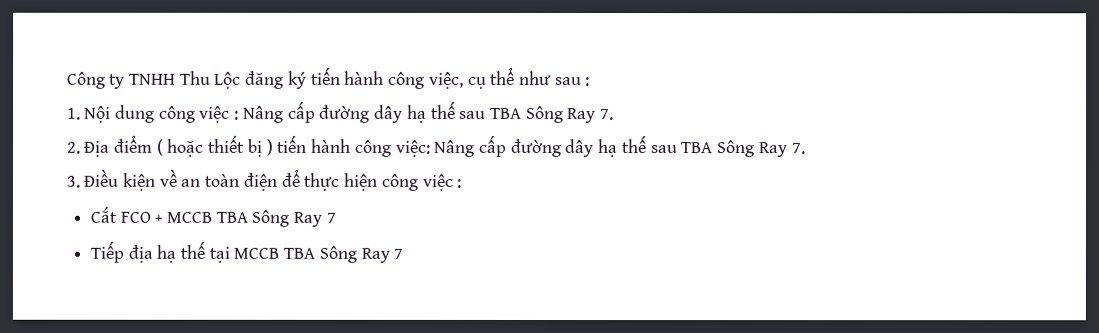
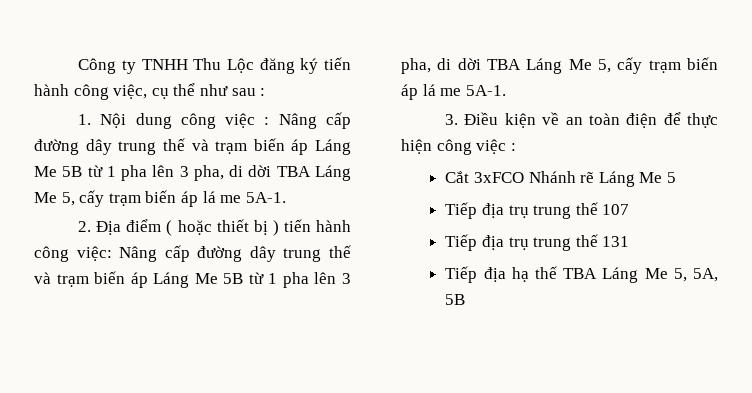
- 1. Nội dung công việc : Nâng cấp đường dây hạ thế sau TBA Sông Ray 7.
+ 1. Nội dung công việc : Nâng cấp đường dây trung thế và trạm biến áp Láng Me 5B từ 1 pha lên 3 pha, di dời TBA Láng Me 5, cấy trạm biến áp lá me 5A-1.
- 2. Địa điểm ( hoặc thiết bị ) tiến hành công việc: Nâng cấp đường dây hạ thế sau TBA Sông Ray 7.
+ 2. Địa điểm ( hoặc thiết bị ) tiến hành công việc: Nâng cấp đường dây trung thế và trạm biến áp Láng Me 5B từ 1 pha lên 3 pha, di dời TBA Láng Me 5, cấy trạm biến áp lá me 5A-1.
- Cắt FCO + MCCB TBA Sông Ray 7
- Tiếp địa hạ thế tại MCCB TBA Sông Ray 7
+ Cắt 3xFCO Nhánh rẽ Láng Me 5
+ Tiếp địa trụ trung thế 107
+ Tiếp địa trụ trung thế 131
+ Tiếp địa hạ thế TBA Láng Me 5, 5A, 5B

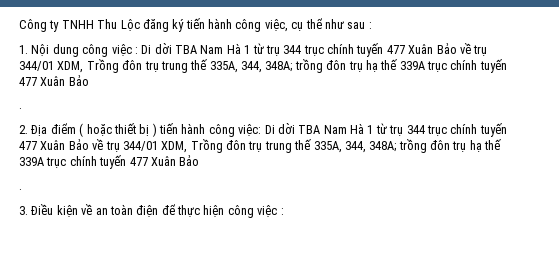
- 1. Nội dung công việc : Nâng cấp đường dây trung thế và trạm biến áp Láng Me 5B từ 1 pha lên 3 pha, di dời TBA Láng Me 5, cấy trạm biến áp lá me 5A-1.
+ 1. Nội dung công việc : Di dời TBA Nam Hà 1 từ trụ 344 trục chính tuyến 477 Xuân Bảo về trụ 344/01 XDM, Trồng đôn trụ trung thế 335A, 344, 348A; trồng đôn trụ hạ thế 339A trục chính tuyến 477 Xuân Bảo
+ .
- 2. Địa điểm ( hoặc thiết bị ) tiến hành công việc: Nâng cấp đường dây trung thế và trạm biến áp Láng Me 5B từ 1 pha lên 3 pha, di dời TBA Láng Me 5, cấy trạm biến áp lá me 5A-1.
+ 2. Địa điểm ( hoặc thiết bị ) tiến hành công việc: Di dời TBA Nam Hà 1 từ trụ 344 trục chính tuyến 477 Xuân Bảo về trụ 344/01 XDM, Trồng đôn trụ trung thế 335A, 344, 348A; trồng đôn trụ hạ thế 339A trục chính tuyến 477 Xuân Bảo
+ .
- Cắt 3xFCO Nhánh rẽ Láng Me 5
- Tiếp địa trụ trung thế 107
- Tiếp địa trụ trung thế 131
- Tiếp địa hạ thế TBA Láng Me 5, 5A, 5B

